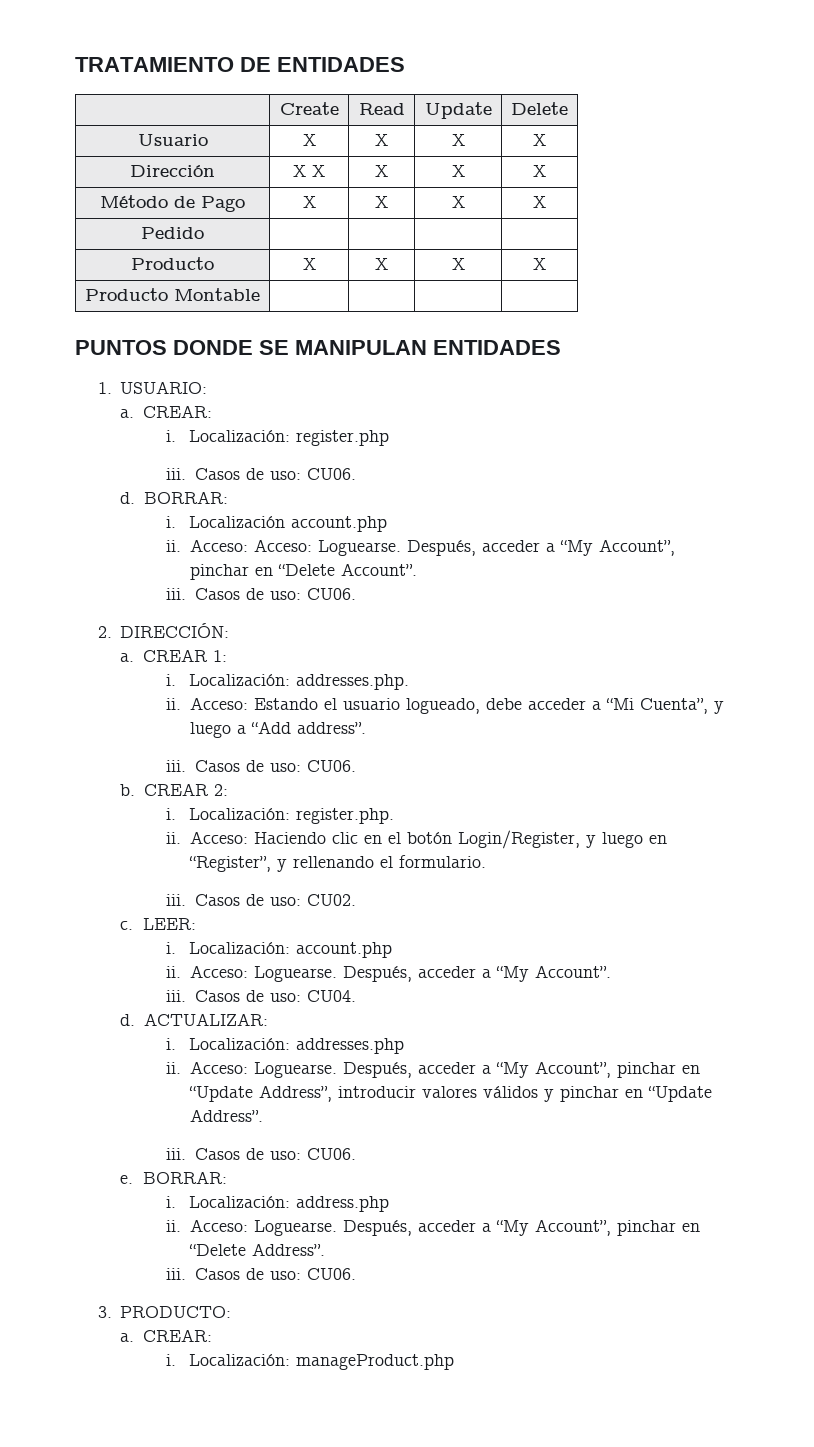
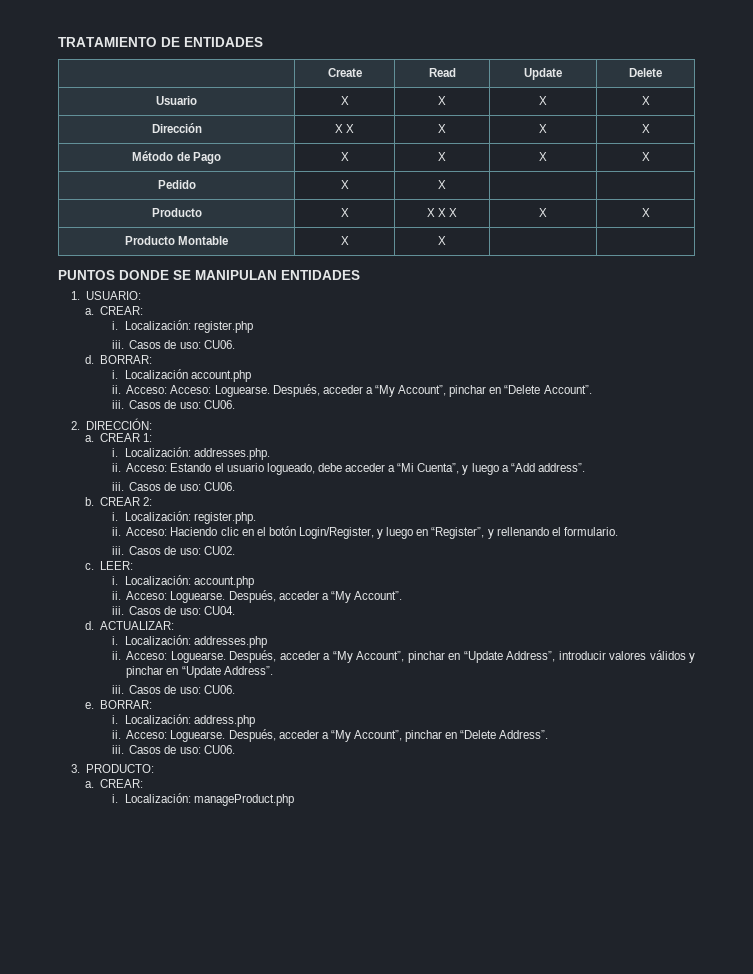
- Pedido | | | |
+ Pedido | X | X | |
- Producto | X | X | X | X
+ Producto | X | X X X | X | X
- Producto Montable | | | |
+ Producto Montable | X | X | |

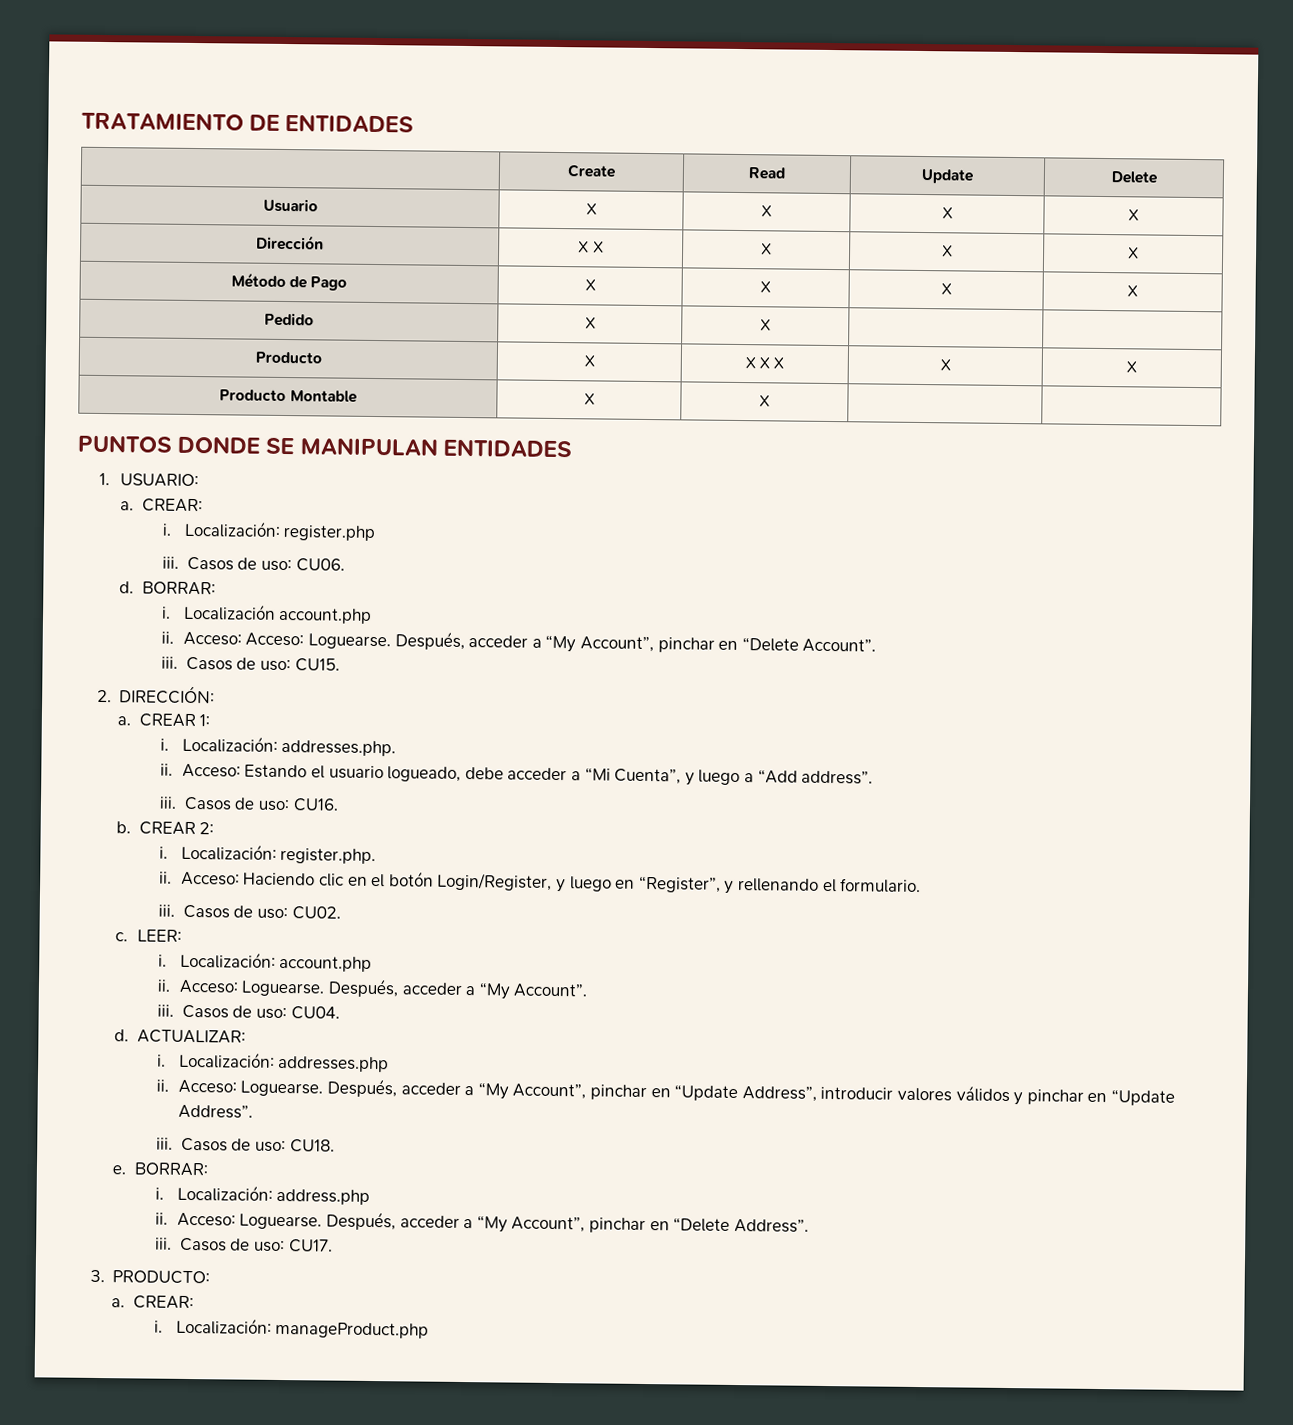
  Después, acceder a “My Account”, pinchar en “Delete Account”.
- iii. Casos de uso: CU06.
+ iii. Casos de uso: CU15.
  Acceso: Estando el usuario logueado, debe acceder a “Mi Cuenta”, y luego a “Add address”.
- iii. Casos de uso: CU06.
+ iii. Casos de uso: CU16.
  Después, acceder a “My Account”, pinchar en “Update Address”, introducir valores válidos y pinchar en “Update Address”.
- iii. Casos de uso: CU06.
+ iii. Casos de uso: CU18.
  Después, acceder a “My Account”, pinchar en “Delete Address”.
- iii. Casos de uso: CU06.
+ iii. Casos de uso: CU17.

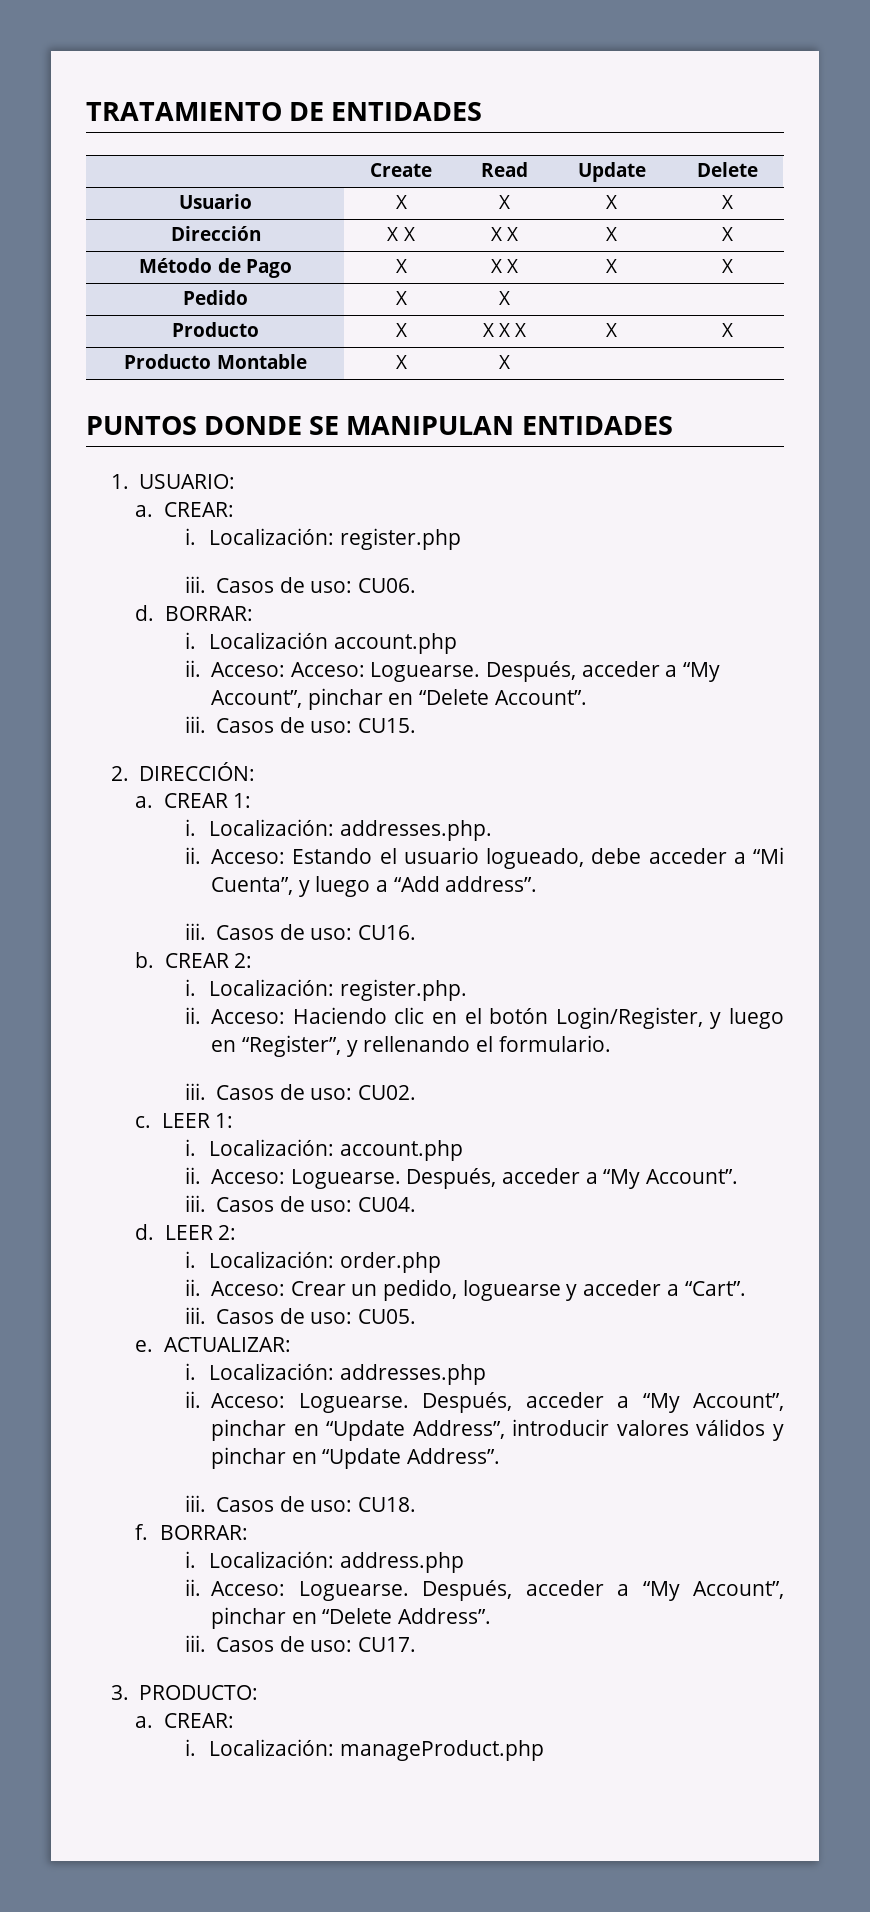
- Dirección | X X | X | X | X
+ Dirección | X X | X X | X | X
- Método de Pago | X | X | X | X
+ Método de Pago | X | X X | X | X
- LEER:
+ LEER 1:
+ LEER 2:
+ i. Localización: order.php
+ ii. Acceso: Crear un pedido, loguearse y acceder a “Cart”.
+ iii. Casos de uso: CU05.
+ e.
- e.
+ f.

